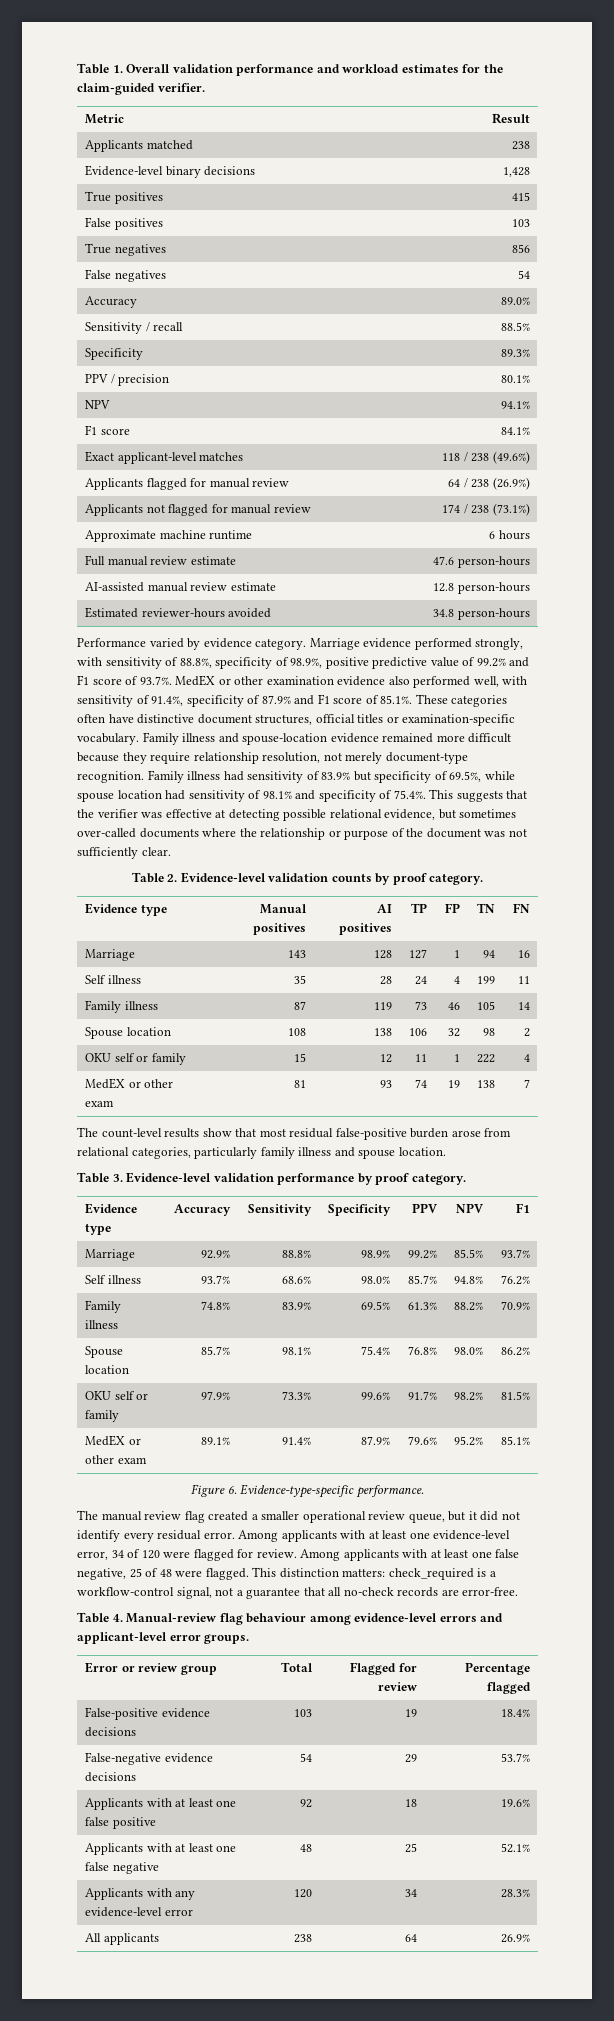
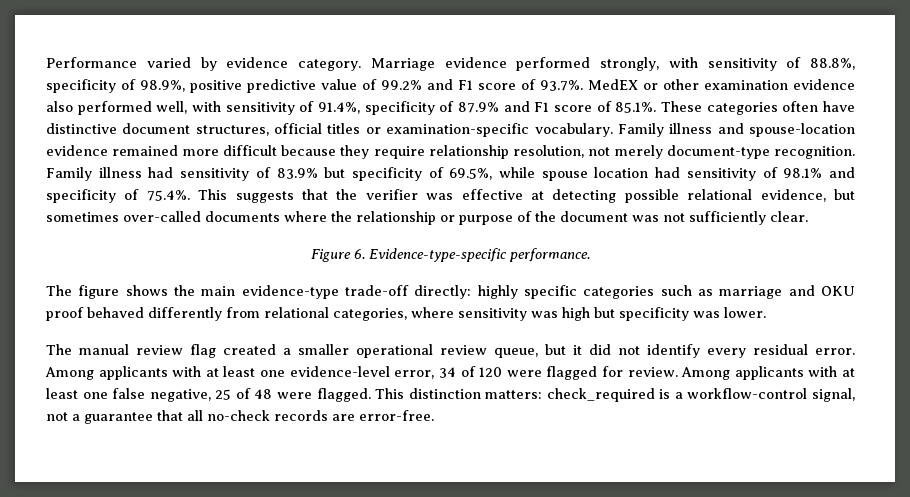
- Table 1. Overall validation performance and workload estimates for the claim-guided verifier.
- Metric | Result
- Applicants matched | 238
- Evidence-level binary decisions | 1,428
- True positives | 415
- False positives | 103
- True negatives | 856
- False negatives | 54
- Accuracy | 89.0%
- Sensitivity / recall | 88.5%
- Specificity | 89.3%
- PPV / precision | 80.1%
- NPV | 94.1%
- F1 score | 84.1%
- Exact applicant-level matches | 118 / 238 (49.6%)
- Applicants flagged for manual review | 64 / 238 (26.9%)
- Applicants not flagged for manual review | 174 / 238 (73.1%)
- Approximate machine runtime | 6 hours
- Full manual review estimate | 47.6 person-hours
- AI-assisted manual review estimate | 12.8 person-hours
- Estimated reviewer-hours avoided | 34.8 person-hours
- Table 2. Evidence-level validation counts by proof category.
- Evidence type | Manual positives | AI positives | TP | FP | TN | FN
- Marriage | 143 | 128 | 127 | 1 | 94 | 16
- Self illness | 35 | 28 | 24 | 4 | 199 | 11
- Family illness | 87 | 119 | 73 | 46 | 105 | 14
- Spouse location | 108 | 138 | 106 | 32 | 98 | 2
- OKU self or family | 15 | 12 | 11 | 1 | 222 | 4
- MedEX or other exam | 81 | 93 | 74 | 19 | 138 | 7
- The count-level results show that most residual false-positive burden arose from relational categories, particularly family illness and spouse location.
- Table 3. Evidence-level validation performance by proof category.
- Evidence type | Accuracy | Sensitivity | Specificity | PPV | NPV | F1
- Marriage | 92.9% | 88.8% | 98.9% | 99.2% | 85.5% | 93.7%
- Self illness | 93.7% | 68.6% | 98.0% | 85.7% | 94.8% | 76.2%
- Family illness | 74.8% | 83.9% | 69.5% | 61.3% | 88.2% | 70.9%
- Spouse location | 85.7% | 98.1% | 75.4% | 76.8% | 98.0% | 86.2%
- OKU self or family | 97.9% | 73.3% | 99.6% | 91.7% | 98.2% | 81.5%
- MedEX or other exam | 89.1% | 91.4% | 87.9% | 79.6% | 95.2% | 85.1%
  Figure 6. Evidence-type-specific performance.
+ The figure shows the main evidence-type trade-off directly: highly specific categories such as marriage and OKU proof behaved differently from relational categories, where sensitivity was high but specificity was lower.
- Table 4. Manual-review flag behaviour among evidence-level errors and applicant-level error groups.
- Error or review group | Total | Flagged for review | Percentage flagged
- False-positive evidence decisions | 103 | 19 | 18.4%
- False-negative evidence decisions | 54 | 29 | 53.7%
- Applicants with at least one false positive | 92 | 18 | 19.6%
- Applicants with at least one false negative | 48 | 25 | 52.1%
- Applicants with any evidence-level error | 120 | 34 | 28.3%
- All applicants | 238 | 64 | 26.9%

